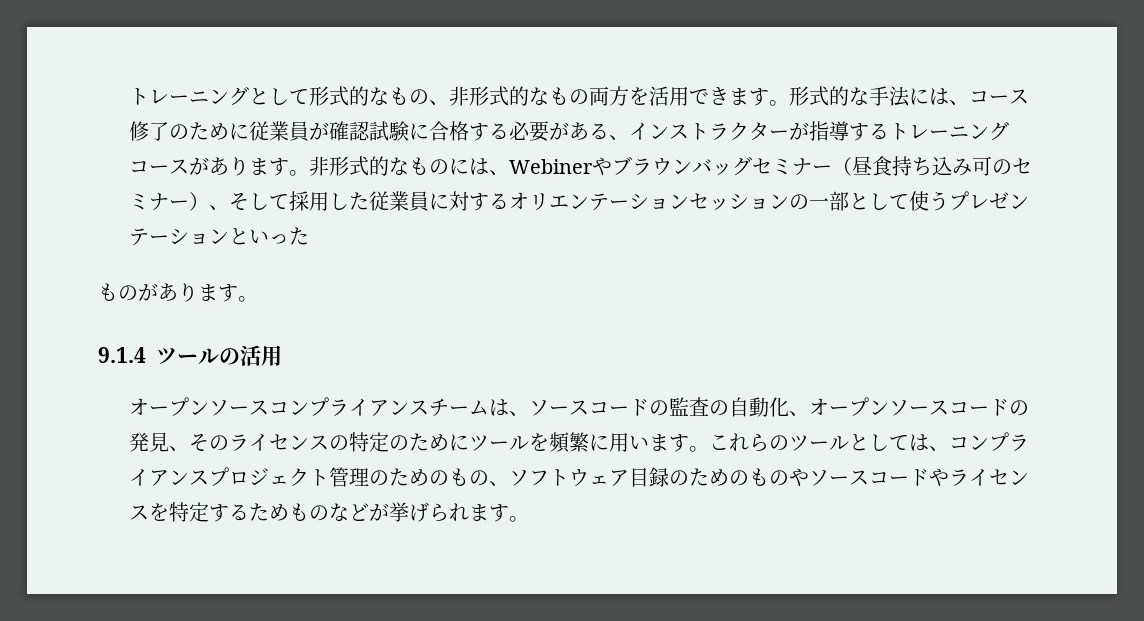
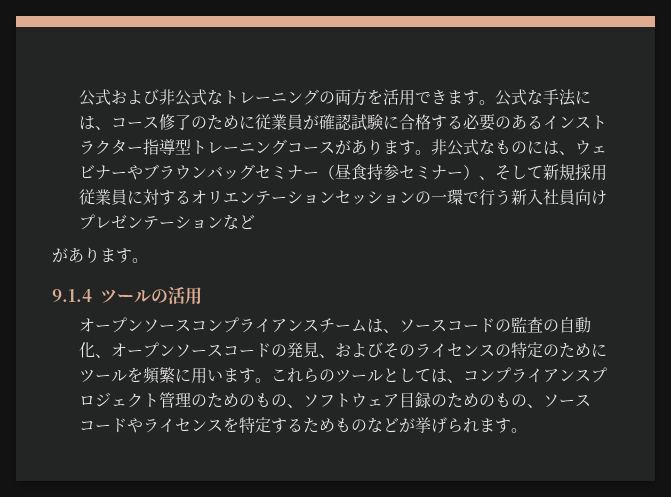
- トレーニングとして形式的なもの、非形式的なもの両方を活用できます。
+ 公式および非公式なトレーニングの両方を活用できます。
- 形式的な手法には、コース修了のために従業員が確認試験に合格する必要がある、インストラクターが指導するトレーニングコースがあります。
+ 公式な手法には、コース修了のために従業員が確認試験に合格する必要のあるインストラクター指導型トレーニングコースがあります。
- 非形式的なものには、Webinerやブラウンバッグセミナー（昼食持ち込み可のセミナー）、そして採用した従業員に対するオリエンテーションセッションの一部として使うプレゼンテーションといった
- ものがあります。
+ 非公式なものには、ウェビナーやブラウンバッグセミナー（昼食持参セミナー）、そして新規採用従業員に対するオリエンテーションセッションの一環で行う新入社員向けプレゼンテーションなど
+ があります。
- オープンソースコンプライアンスチームは、ソースコードの監査の自動化、オープンソースコードの発見、そのライセンスの特定のためにツールを頻繁に用います。
+ オープンソースコンプライアンスチームは、ソースコードの監査の自動化、オープンソースコードの発見、およびそのライセンスの特定のためにツールを頻繁に用います。
- これらのツールとしては、コンプライアンスプロジェクト管理のためのもの、ソフトウェア目録のためのものやソースコードやライセンスを特定するためものなどが挙げられます。
+ これらのツールとしては、コンプライアンスプロジェクト管理のためのもの、ソフトウェア目録のためのもの、ソースコードやライセンスを特定するためものなどが挙げられます。

